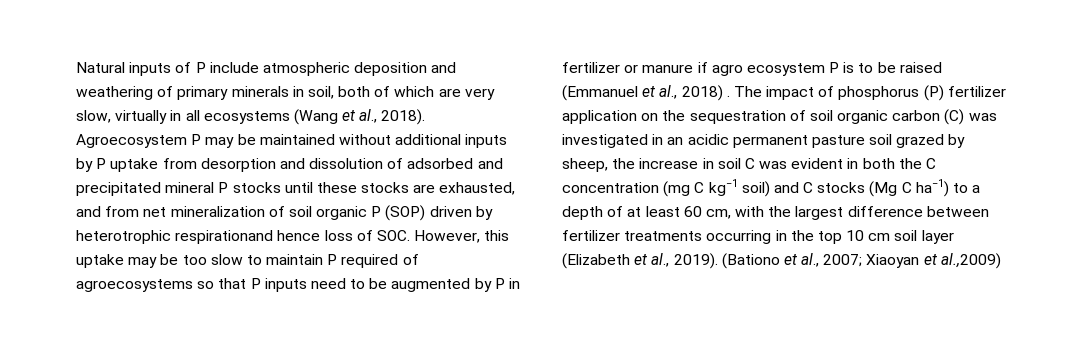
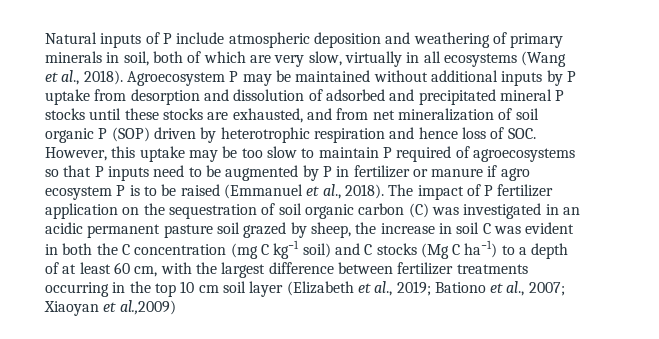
- Agroecosystem P may be maintained without additional inputs by P uptake from desorption and dissolution of adsorbed and precipitated mineral P stocks until these stocks are exhausted, and from net mineralization of soil organic P (SOP) driven by heterotrophic respirationand hence loss of SOC. However, this uptake may be too slow to maintain P required of agroecosystems so that P inputs need to be augmented by P in fertilizer or manure if agro ecosystem P is to be raised (Emmanuel et al., 2018) .
+ Agroecosystem P may be maintained without additional inputs by P uptake from desorption and dissolution of adsorbed and precipitated mineral P stocks until these stocks are exhausted, and from net mineralization of soil organic P (SOP) driven by heterotrophic respiration and hence loss of SOC. However, this uptake may be too slow to maintain P required of agroecosystems so that P inputs need to be augmented by P in fertilizer or manure if agro ecosystem P is to be raised (Emmanuel et al., 2018).
- The impact of phosphorus (P) fertilizer application on the sequestration of soil organic carbon (C) was investigated in an acidic permanent pasture soil grazed by sheep, the increase in soil C was evident in both the C concentration (mg C kg−1 soil) and C stocks (Mg C ha−1) to a depth of at least 60 cm, with the largest difference between fertilizer treatments occurring in the top 10 cm soil layer (Elizabeth et al., 2019). (Bationo et al., 2007;
+ The impact of P fertilizer application on the sequestration of soil organic carbon (C) was investigated in an acidic permanent pasture soil grazed by sheep, the increase in soil C was evident in both the C concentration (mg C kg−1 soil) and C stocks (Mg C ha−1) to a depth of at least 60 cm, with the largest difference between fertilizer treatments occurring in the top 10 cm soil layer (Elizabeth et al., 2019; Bationo et al., 2007;

